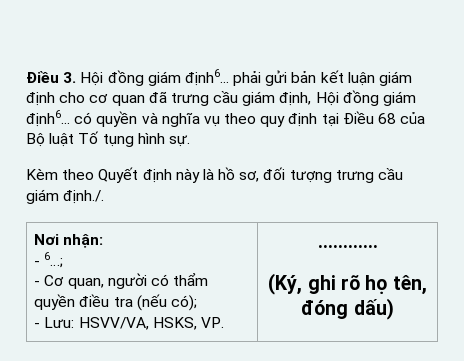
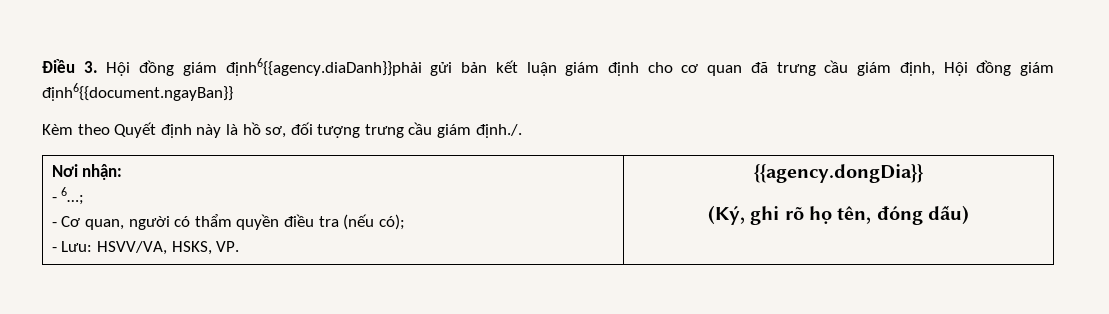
- Điều 3. Hội đồng giám định6... phải gửi bản kết luận giám định cho cơ quan đã trưng cầu giám định, Hội đồng giám định6... có quyền và nghĩa vụ theo quy định tại Điều 68 của Bộ luật Tố tụng hình sự.
+ Điều 3. Hội đồng giám định6{{agency.diaDanh}}phải gửi bản kết luận giám định cho cơ quan đã trưng cầu giám định, Hội đồng giám định6{{document.ngayBan}}
  Nơi nhận:
  - 6…;
  - Cơ quan, người có thẩm quyền điều tra (nếu có);
- - Lưu: HSVV/VA, HSKS, VP. | …………
+ - Lưu: HSVV/VA, HSKS, VP. | {{agency.dongDia}}

